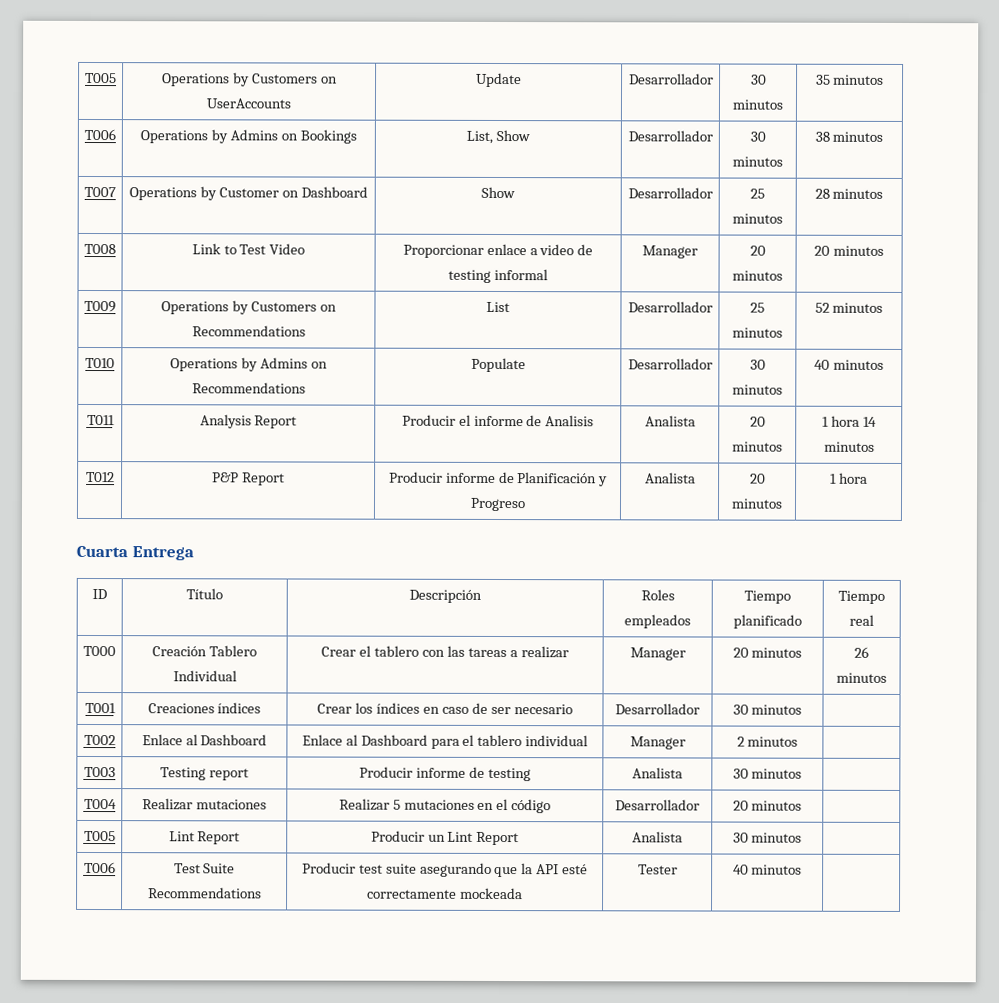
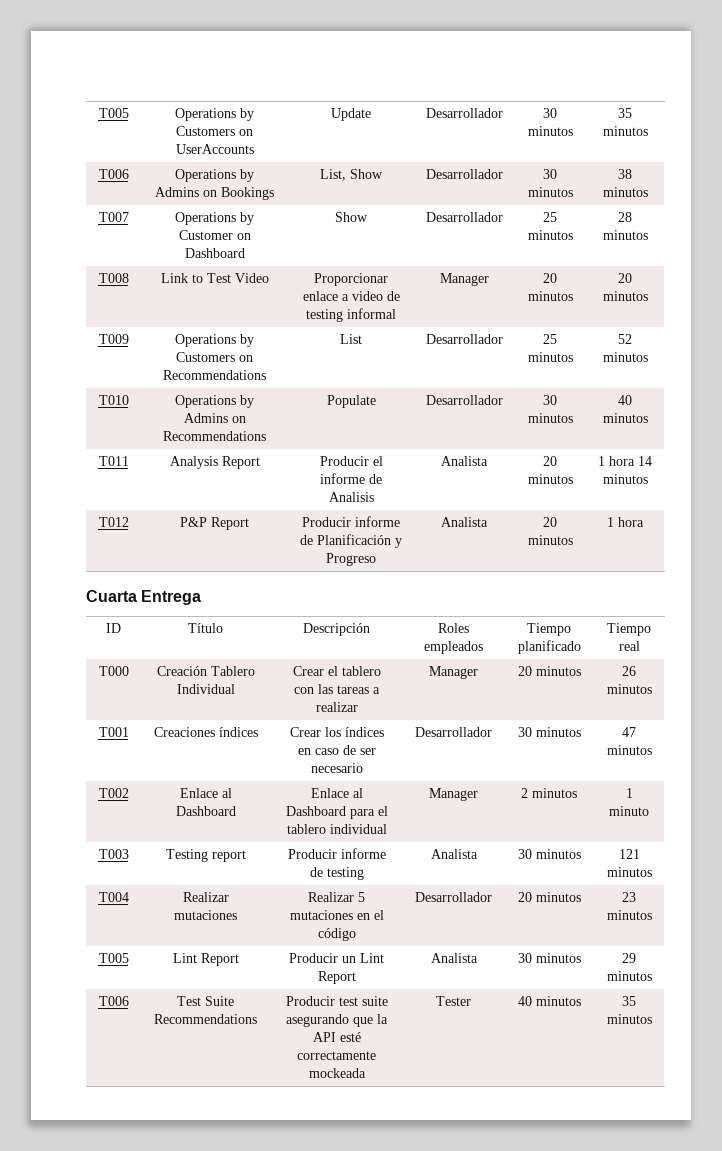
- T001 | Creaciones índices | Crear los índices en caso de ser necesario | Desarrollador | 30 minutos |
+ T001 | Creaciones índices | Crear los índices en caso de ser necesario | Desarrollador | 30 minutos | 47 minutos
- T002 | Enlace al Dashboard | Enlace al Dashboard para el tablero individual | Manager | 2 minutos |
+ T002 | Enlace al Dashboard | Enlace al Dashboard para el tablero individual | Manager | 2 minutos | 1 minuto
- T003 | Testing report | Producir informe de testing | Analista | 30 minutos |
+ T003 | Testing report | Producir informe de testing | Analista | 30 minutos | 121 minutos
- T004 | Realizar mutaciones | Realizar 5 mutaciones en el código | Desarrollador | 20 minutos |
+ T004 | Realizar mutaciones | Realizar 5 mutaciones en el código | Desarrollador | 20 minutos | 23 minutos
- T005 | Lint Report | Producir un Lint Report | Analista | 30 minutos |
+ T005 | Lint Report | Producir un Lint Report | Analista | 30 minutos | 29 minutos
- T006 | Test Suite Recommendations | Producir test suite asegurando que la API esté correctamente mockeada | Tester | 40 minutos |
+ T006 | Test Suite Recommendations | Producir test suite asegurando que la API esté correctamente mockeada | Tester | 40 minutos | 35 minutos

